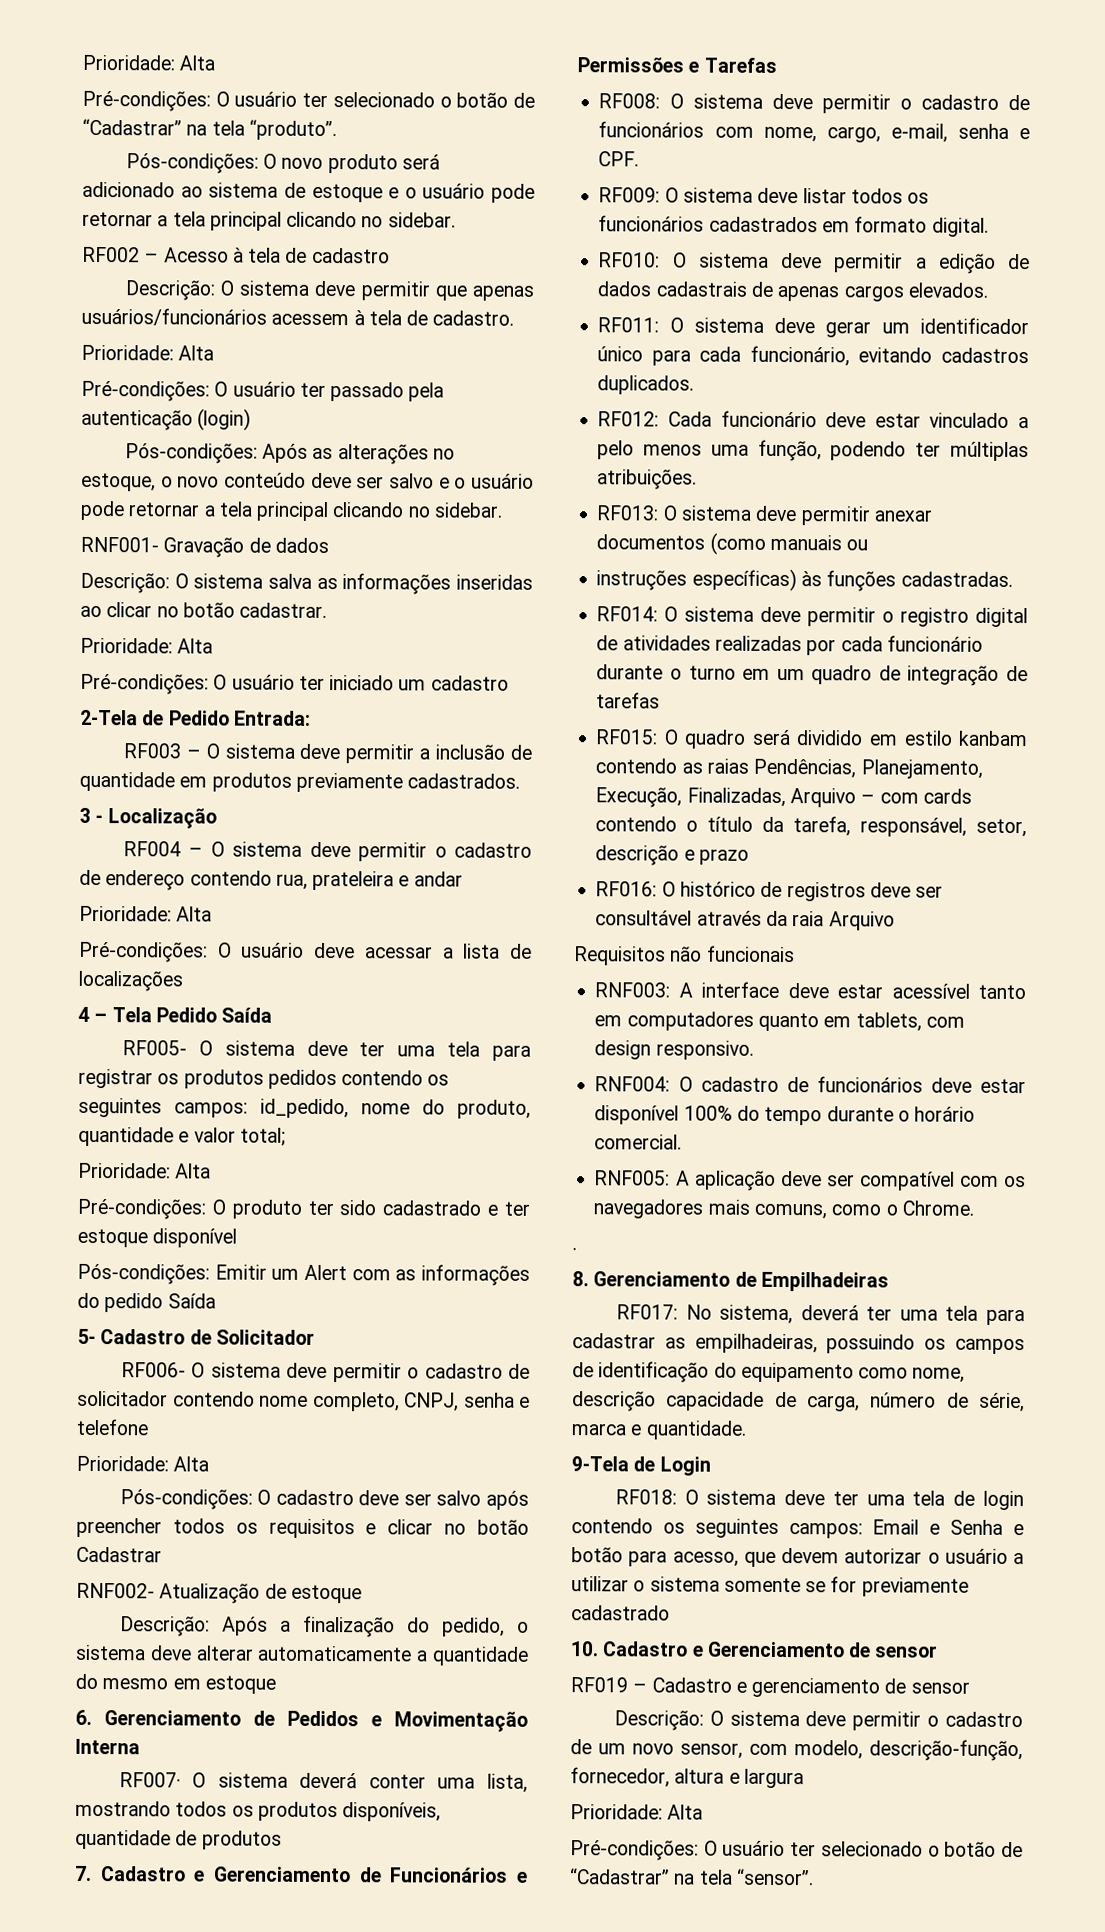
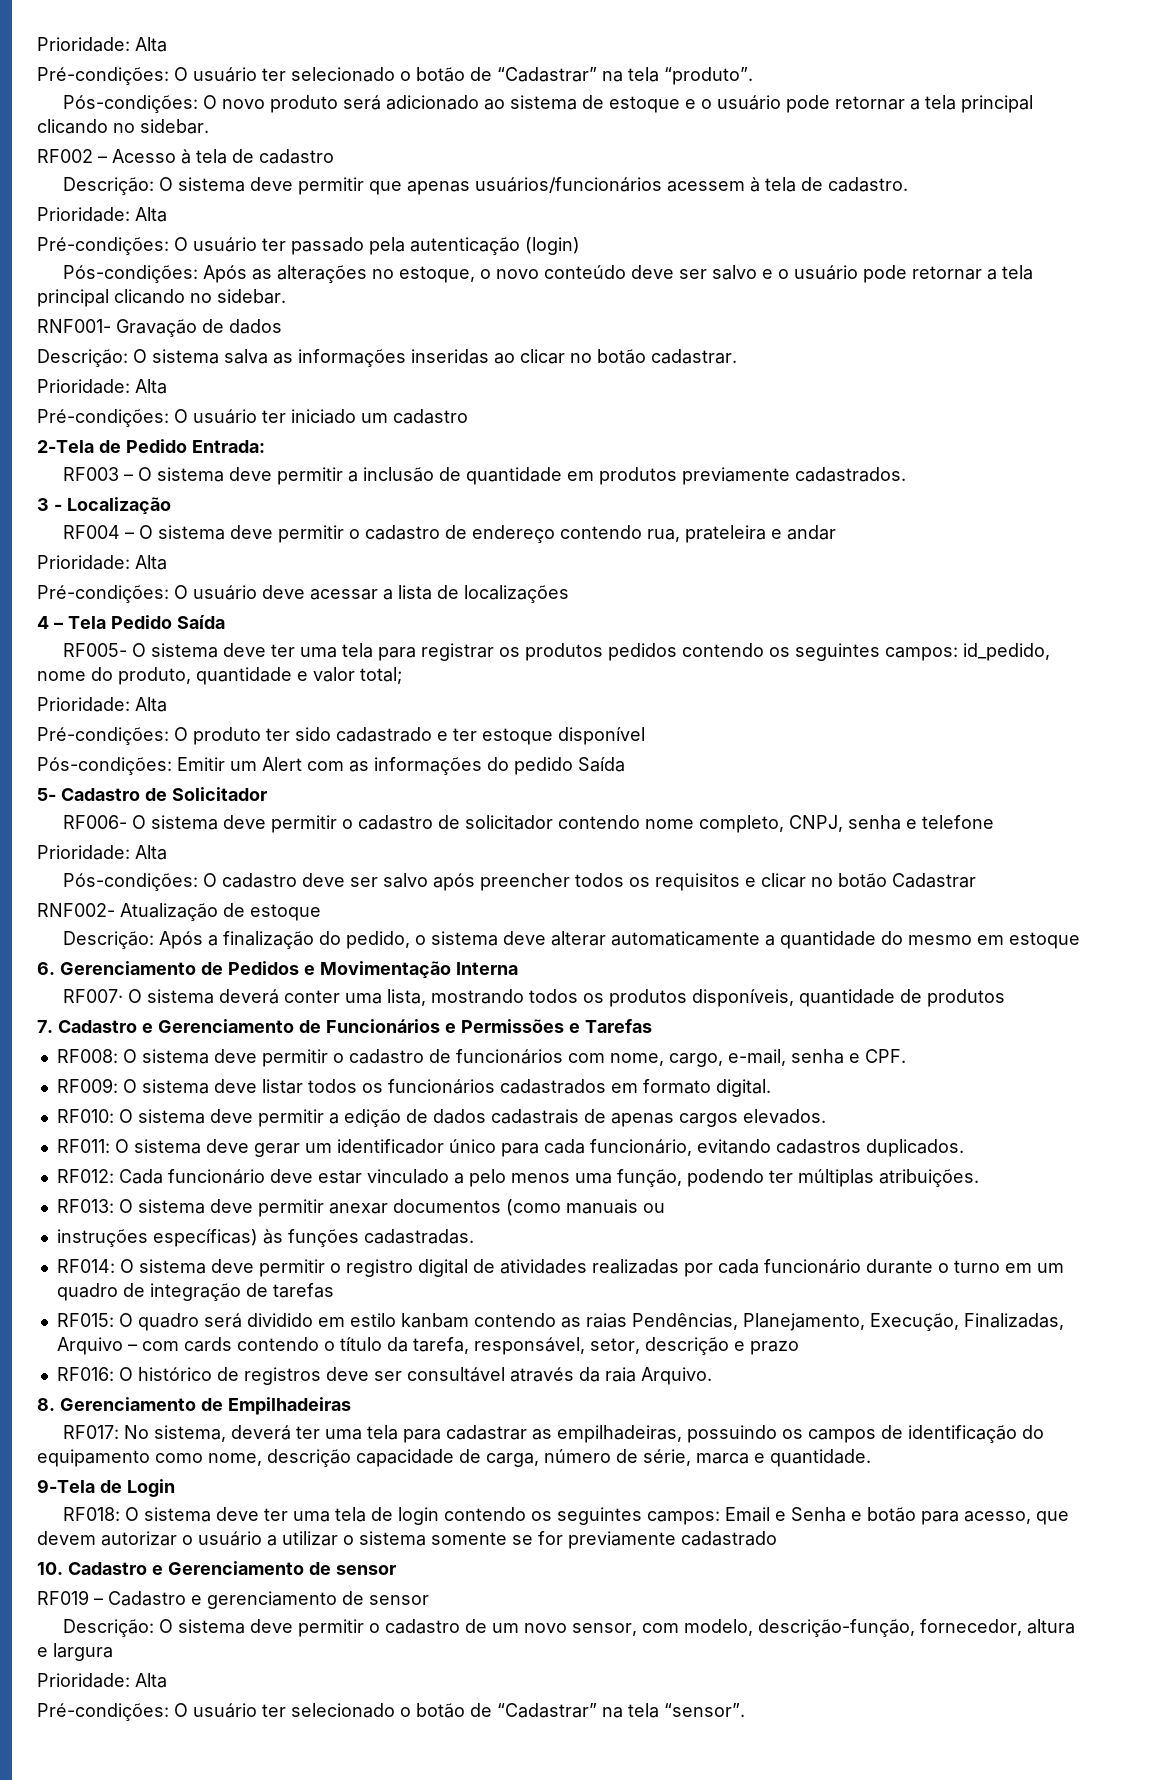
- RF016: O histórico de registros deve ser consultável através da raia Arquivo
- Requisitos não funcionais
- RNF003: A interface deve estar acessível tanto em computadores quanto em tablets, com design responsivo.
- RNF004: O cadastro de funcionários deve estar disponível 100% do tempo durante o horário comercial.
- RNF005: A aplicação deve ser compatível com os navegadores mais comuns, como o Chrome.
- .
+ RF016: O histórico de registros deve ser consultável através da raia Arquivo.

